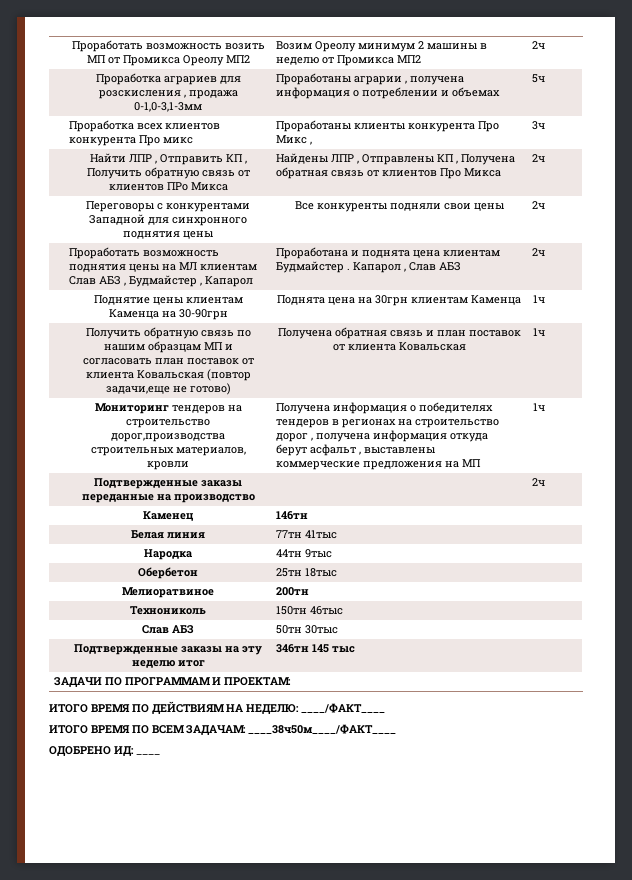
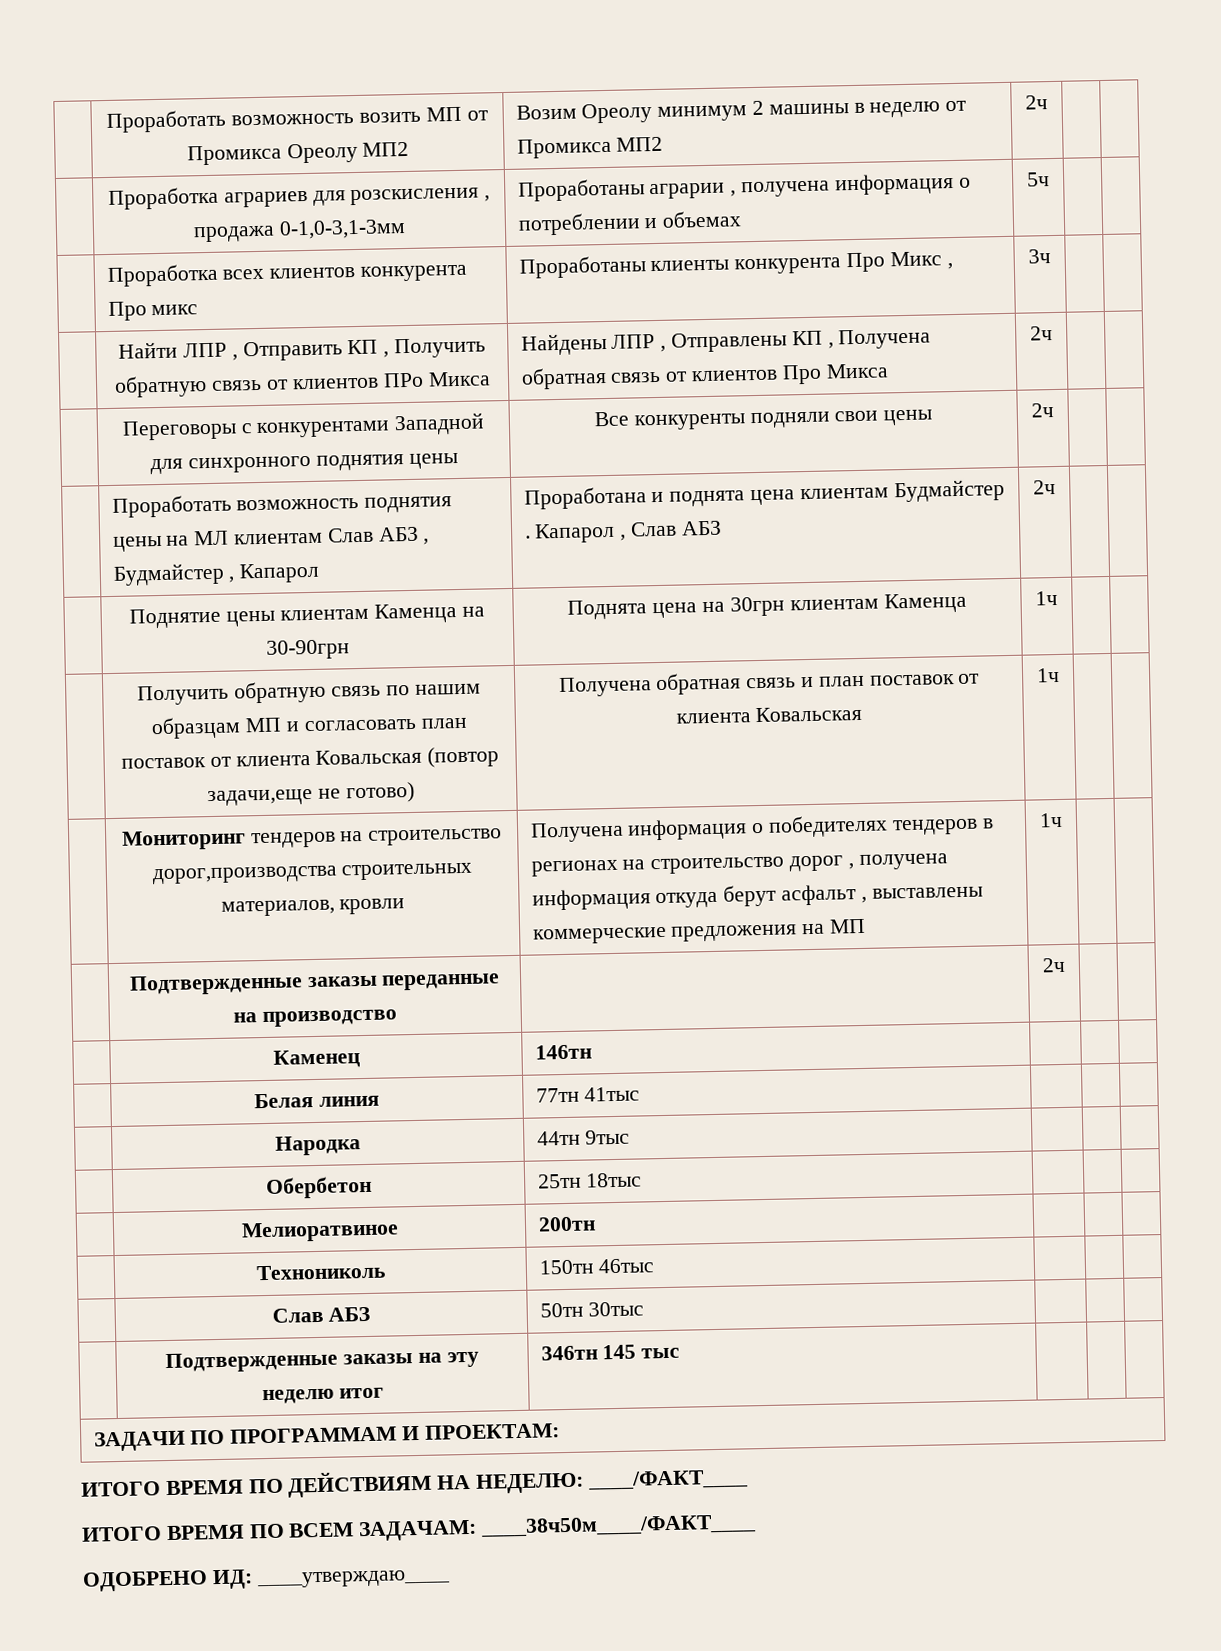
- ОДОБРЕНО ИД: ____
+ ОДОБРЕНО ИД: ____утверждаю____

